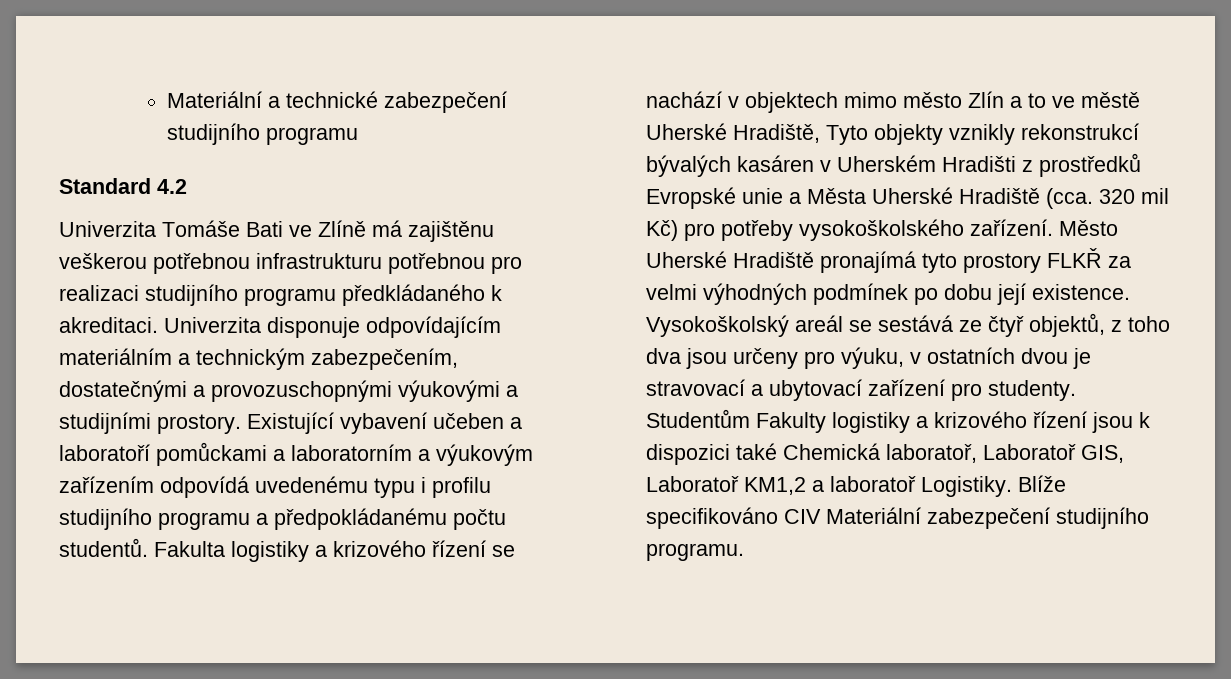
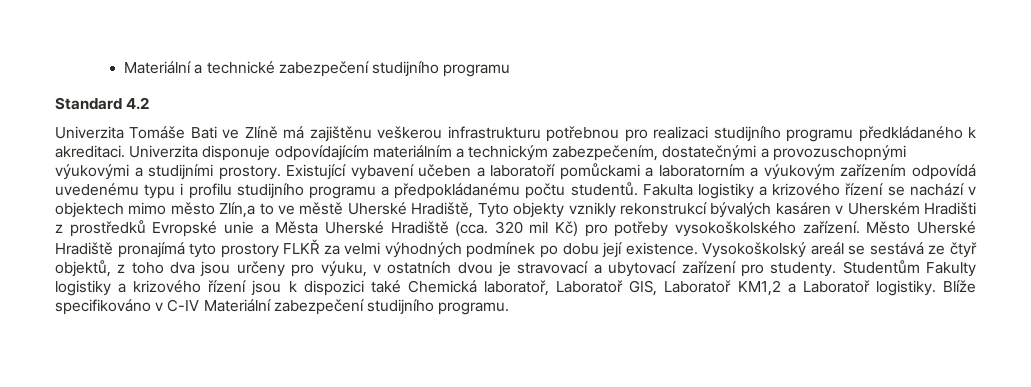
- Univerzita Tomáše Bati ve Zlíně má zajištěnu veškerou potřebnou infrastrukturu potřebnou pro realizaci studijního programu předkládaného k akreditaci.
+ Univerzita Tomáše Bati ve Zlíně má zajištěnu veškerou infrastrukturu potřebnou pro realizaci studijního programu předkládaného k akreditaci.
- Fakulta logistiky a krizového řízení se nachází v objektech mimo město Zlín a to ve městě Uherské Hradiště, Tyto objekty vznikly rekonstrukcí bývalých kasáren v Uherském Hradišti z prostředků Evropské unie a Města Uherské Hradiště (cca.
+ Fakulta logistiky a krizového řízení se nachází v objektech mimo město Zlín,a to ve městě Uherské Hradiště, Tyto objekty vznikly rekonstrukcí bývalých kasáren v Uherském Hradišti z prostředků Evropské unie a Města Uherské Hradiště (cca.
- Studentům Fakulty logistiky a krizového řízení jsou k dispozici také Chemická laboratoř, Laboratoř GIS, Laboratoř KM1,2 a laboratoř Logistiky. Blíže specifikováno CIV Materiální zabezpečení studijního programu.
+ Studentům Fakulty logistiky a krizového řízení jsou k dispozici také Chemická laboratoř, Laboratoř GIS, Laboratoř KM1,2 a Laboratoř logistiky. Blíže specifikováno v C-IV Materiální zabezpečení studijního programu.

